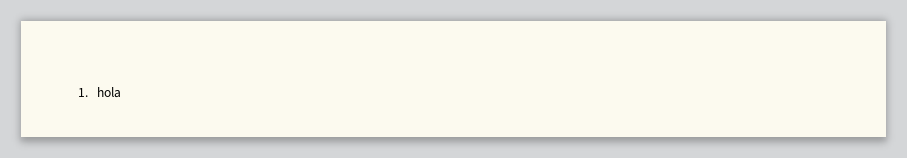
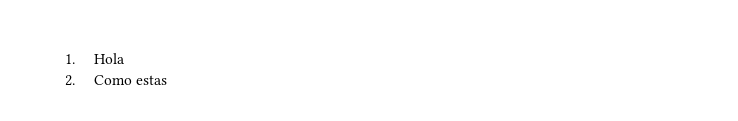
- 1. hola
+ 1. Hola
+ 2. Como estas

